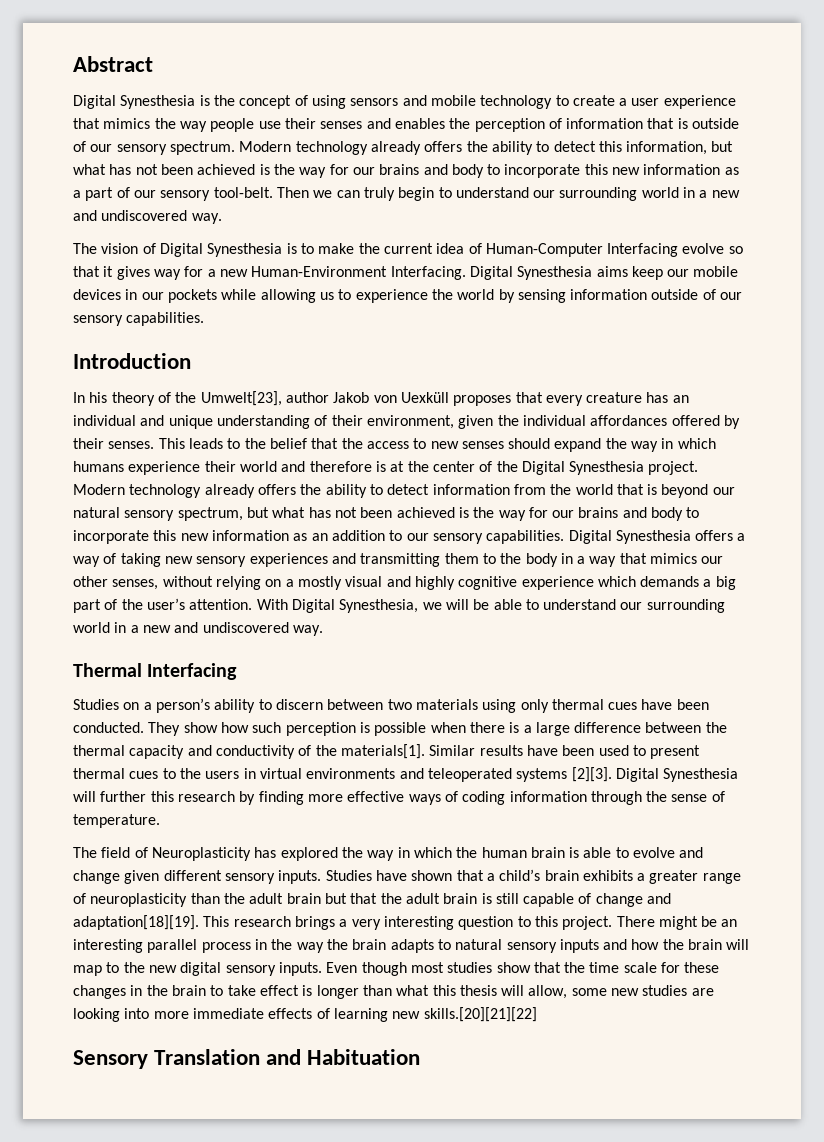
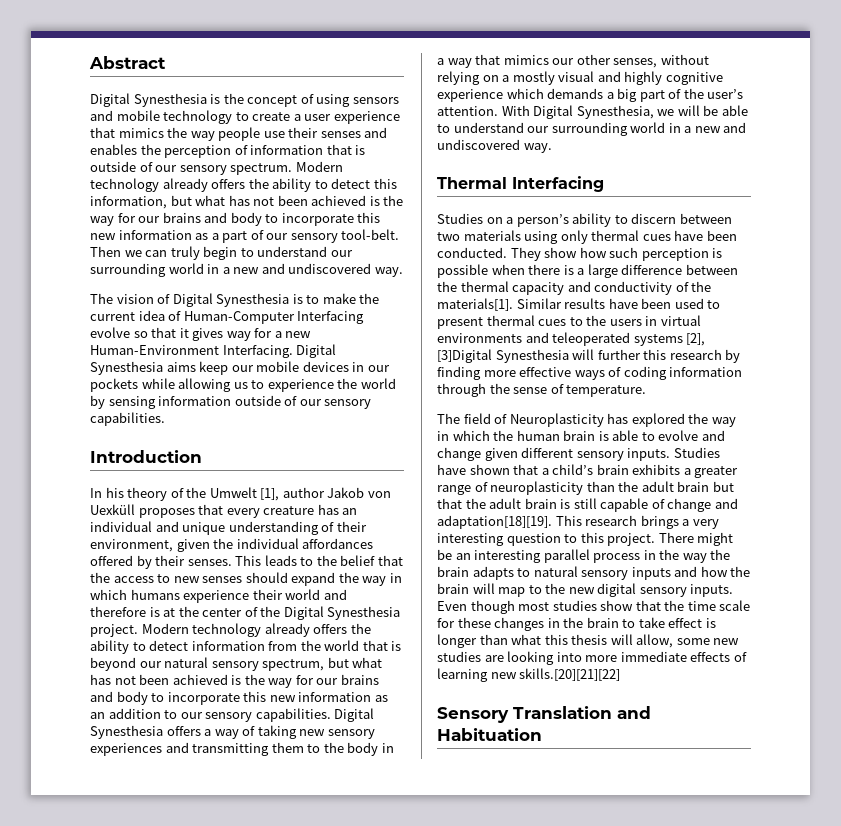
- In his theory of the Umwelt[23], author Jakob von Uexküll proposes that every creature has an individual and unique understanding of their environment, given the individual affordances offered by their senses.
+ In his theory of the Umwelt [1], author Jakob von Uexküll proposes that every creature has an individual and unique understanding of their environment, given the individual affordances offered by their senses.
- Similar results have been used to present thermal cues to the users in virtual environments and teleoperated systems [2][3]. Digital Synesthesia will further this research by finding more effective ways of coding information through the sense of temperature.
+ Similar results have been used to present thermal cues to the users in virtual environments and teleoperated systems [2], [3]Digital Synesthesia will further this research by finding more effective ways of coding information through the sense of temperature.

